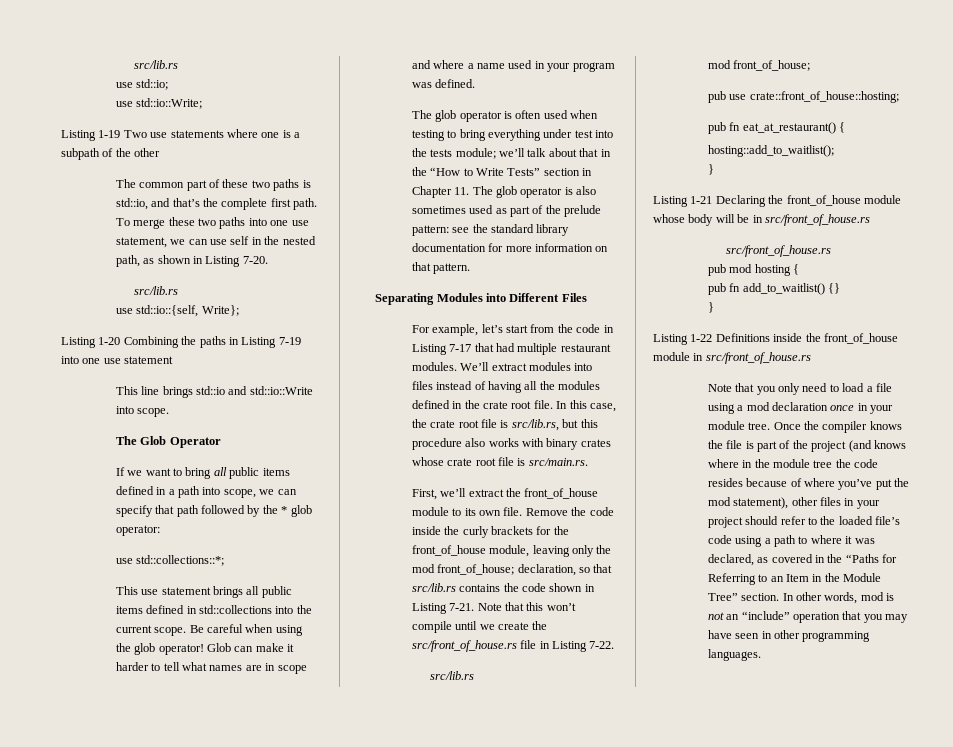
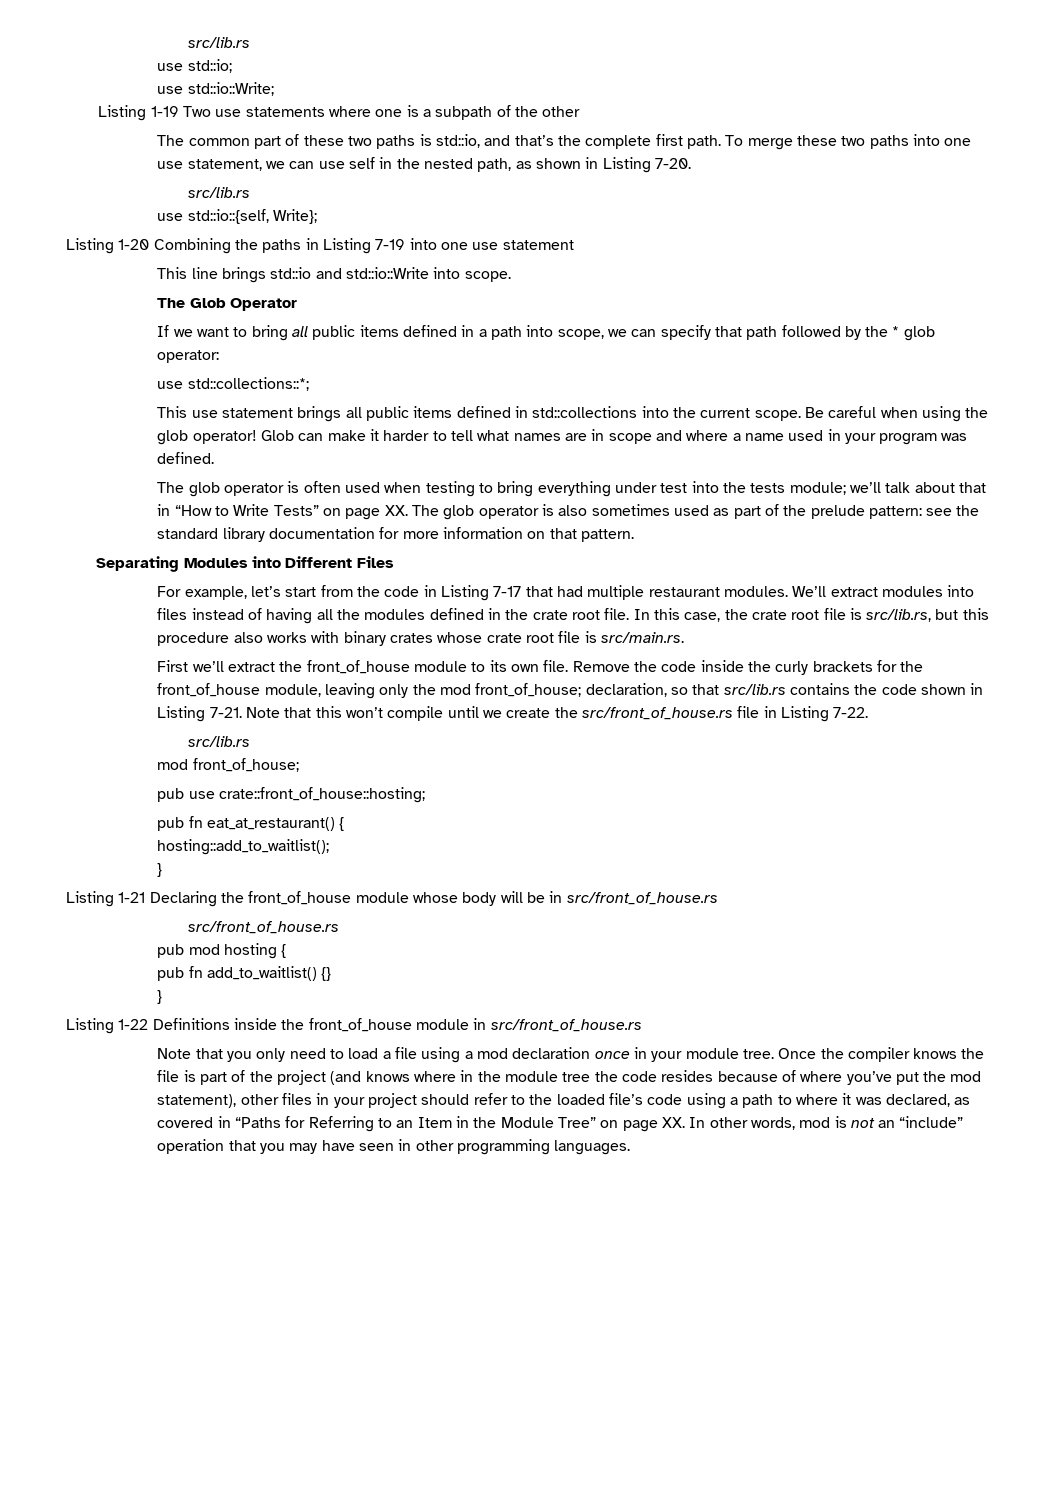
- The glob operator is often used when testing to bring everything under test into the tests module; we’ll talk about that in the “How to Write Tests” section in Chapter 11. The glob operator is also sometimes used as part of the prelude pattern: see the standard library documentation for more information on that pattern.
+ The glob operator is often used when testing to bring everything under test into the tests module; we’ll talk about that in “How to Write Tests” on page XX. The glob operator is also sometimes used as part of the prelude pattern: see the standard library documentation for more information on that pattern.
- First, we’ll extract the front_of_house module to its own file.
+ First we’ll extract the front_of_house module to its own file.
- Once the compiler knows the file is part of the project (and knows where in the module tree the code resides because of where you’ve put the mod statement), other files in your project should refer to the loaded file’s code using a path to where it was declared, as covered in the “Paths for Referring to an Item in the Module Tree” section. In other words, mod is not an “include” operation that you may have seen in other programming languages.
+ Once the compiler knows the file is part of the project (and knows where in the module tree the code resides because of where you’ve put the mod statement), other files in your project should refer to the loaded file’s code using a path to where it was declared, as covered in “Paths for Referring to an Item in the Module Tree” on page XX. In other words, mod is not an “include” operation that you may have seen in other programming languages.

